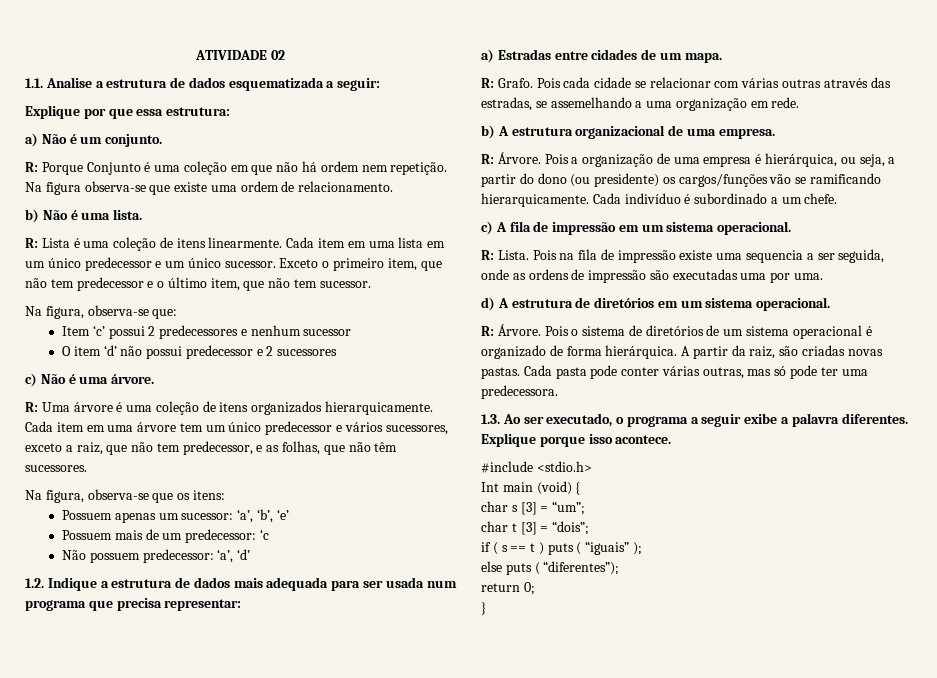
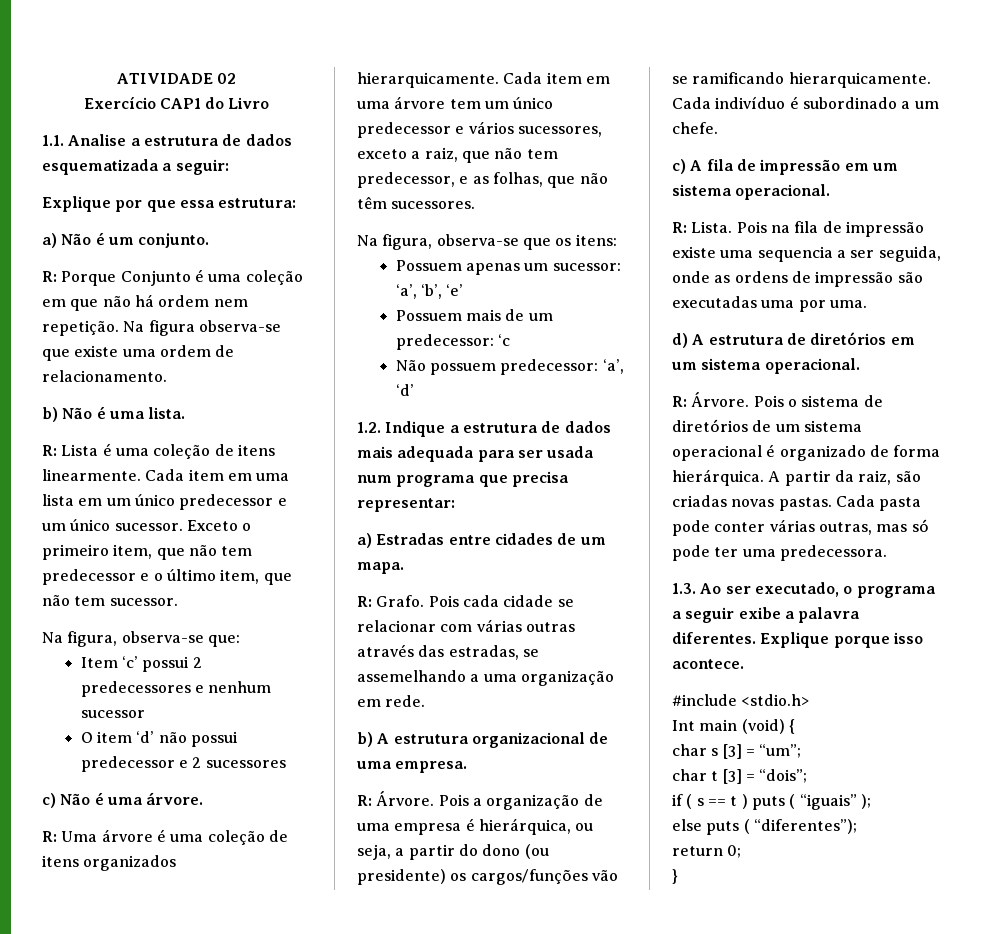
+ Exercício CAP1 do Livro

